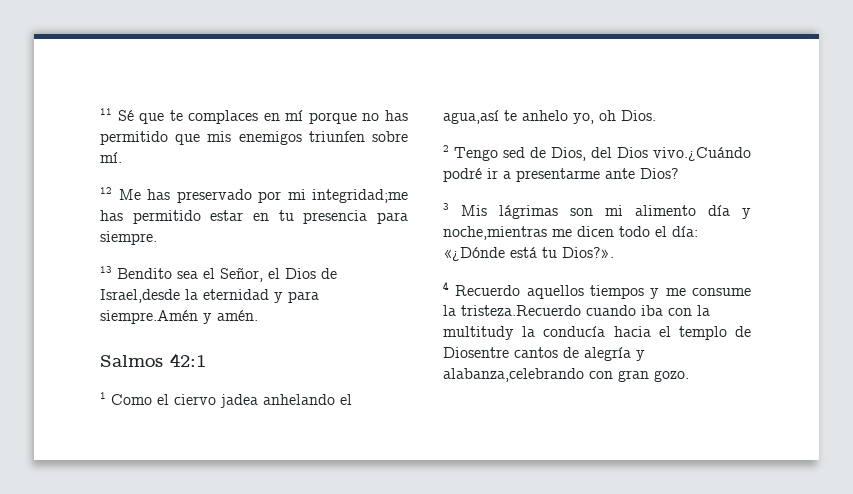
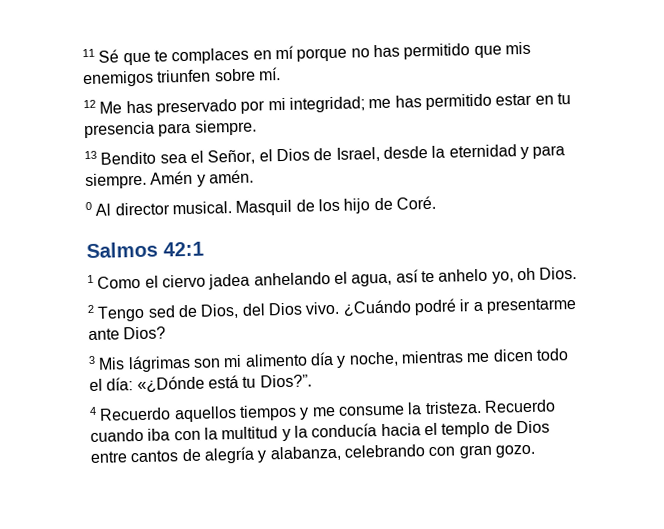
- 12 Me has preservado por mi integridad;me has permitido estar en tu presencia para siempre.
+ 12 Me has preservado por mi integridad; me has permitido estar en tu presencia para siempre.
- 13 Bendito sea el Señor, el Dios de Israel,desde la eternidad y para siempre.Amén y amén.
+ 13 Bendito sea el Señor, el Dios de Israel, desde la eternidad y para siempre. Amén y amén.
+ 0 Al director musical. Masquil de los hijo de Coré.
- 1 Como el ciervo jadea anhelando el agua,así te anhelo yo, oh Dios.
+ 1 Como el ciervo jadea anhelando el agua, así te anhelo yo, oh Dios.
- 2 Tengo sed de Dios, del Dios vivo.¿Cuándo podré ir a presentarme ante Dios?
+ 2 Tengo sed de Dios, del Dios vivo. ¿Cuándo podré ir a presentarme ante Dios?
- 3 Mis lágrimas son mi alimento día y noche,mientras me dicen todo el día: «¿Dónde está tu Dios?».
+ 3 Mis lágrimas son mi alimento día y noche, mientras me dicen todo el día: «¿Dónde está tu Dios?”.
- 4 Recuerdo aquellos tiempos y me consume la tristeza.Recuerdo cuando iba con la multitudy la conducía hacia el templo de Diosentre cantos de alegría y alabanza,celebrando con gran gozo.
+ 4 Recuerdo aquellos tiempos y me consume la tristeza. Recuerdo cuando iba con la multitud y la conducía hacia el templo de Dios entre cantos de alegría y alabanza, celebrando con gran gozo.

